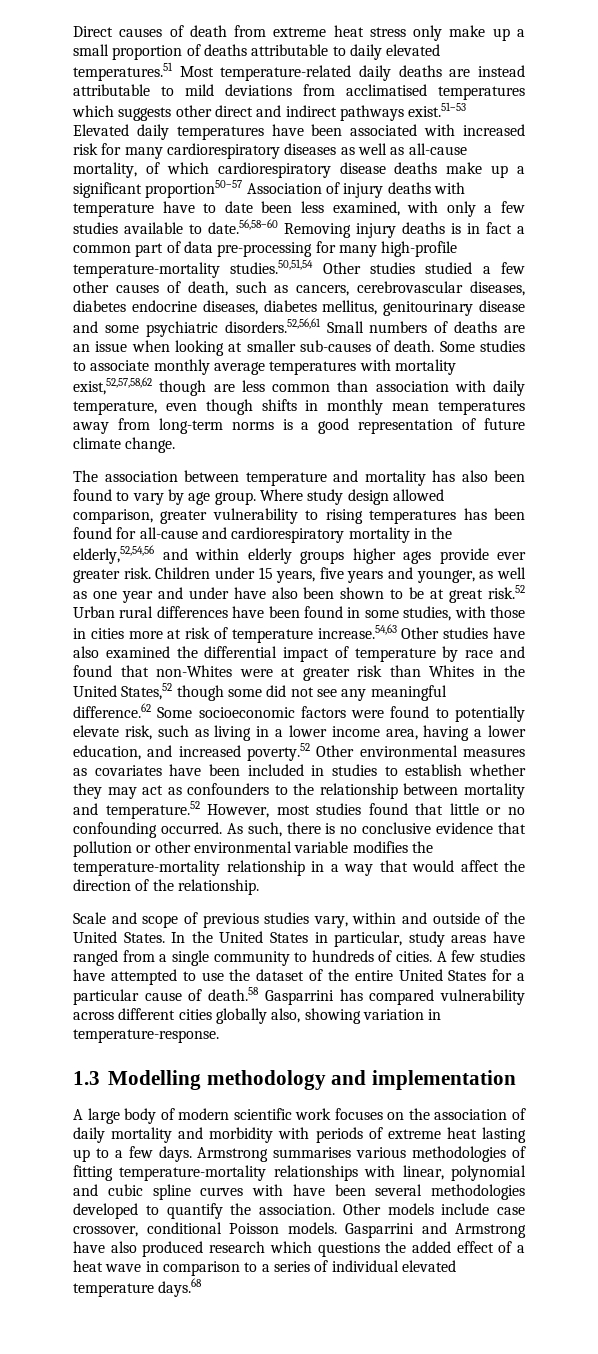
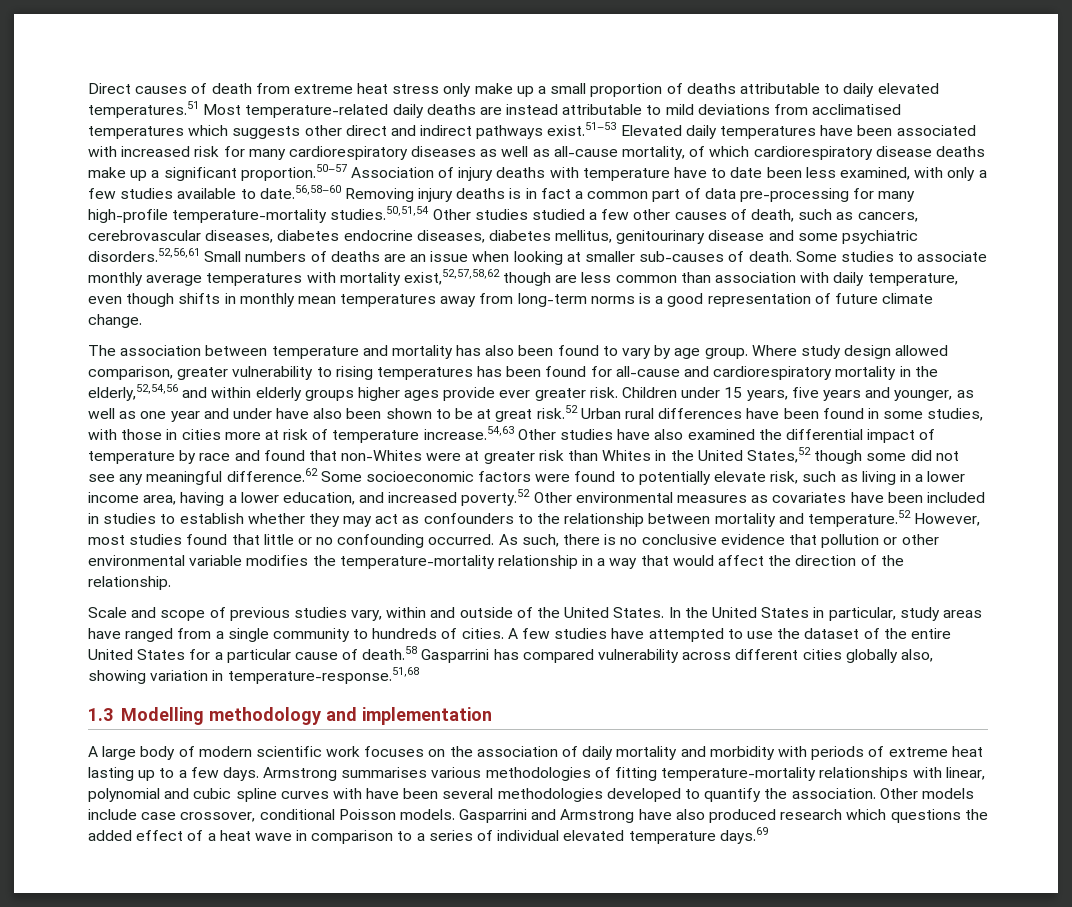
- Direct causes of death from extreme heat stress only make up a small proportion of deaths attributable to daily elevated temperatures.51 Most temperature-related daily deaths are instead attributable to mild deviations from acclimatised temperatures which suggests other direct and indirect pathways exist.51–53 Elevated daily temperatures have been associated with increased risk for many cardiorespiratory diseases as well as all-cause mortality, of which cardiorespiratory disease deaths make up a significant proportion50–57 Association of injury deaths with temperature have to date been less examined, with only a few studies available to date.56,58–60 Removing injury deaths is in fact a common part of data pre-processing for many high-profile temperature-mortality studies.50,51,54 Other studies studied a few other causes of death, such as cancers, cerebrovascular diseases, diabetes endocrine diseases, diabetes mellitus, genitourinary disease and some psychiatric disorders.52,56,61 Small numbers of deaths are an issue when looking at smaller sub-causes of death.
+ Direct causes of death from extreme heat stress only make up a small proportion of deaths attributable to daily elevated temperatures.51 Most temperature-related daily deaths are instead attributable to mild deviations from acclimatised temperatures which suggests other direct and indirect pathways exist.51–53 Elevated daily temperatures have been associated with increased risk for many cardiorespiratory diseases as well as all-cause mortality, of which cardiorespiratory disease deaths make up a significant proportion.50–57 Association of injury deaths with temperature have to date been less examined, with only a few studies available to date.56,58–60 Removing injury deaths is in fact a common part of data pre-processing for many high-profile temperature-mortality studies.50,51,54 Other studies studied a few other causes of death, such as cancers, cerebrovascular diseases, diabetes endocrine diseases, diabetes mellitus, genitourinary disease and some psychiatric disorders.52,56,61 Small numbers of deaths are an issue when looking at smaller sub-causes of death.
- A few studies have attempted to use the dataset of the entire United States for a particular cause of death.58 Gasparrini has compared vulnerability across different cities globally also, showing variation in temperature-response.
+ A few studies have attempted to use the dataset of the entire United States for a particular cause of death.58 Gasparrini has compared vulnerability across different cities globally also, showing variation in temperature-response.51,68
- Gasparrini and Armstrong have also produced research which questions the added effect of a heat wave in comparison to a series of individual elevated temperature days.68
+ Gasparrini and Armstrong have also produced research which questions the added effect of a heat wave in comparison to a series of individual elevated temperature days.69

